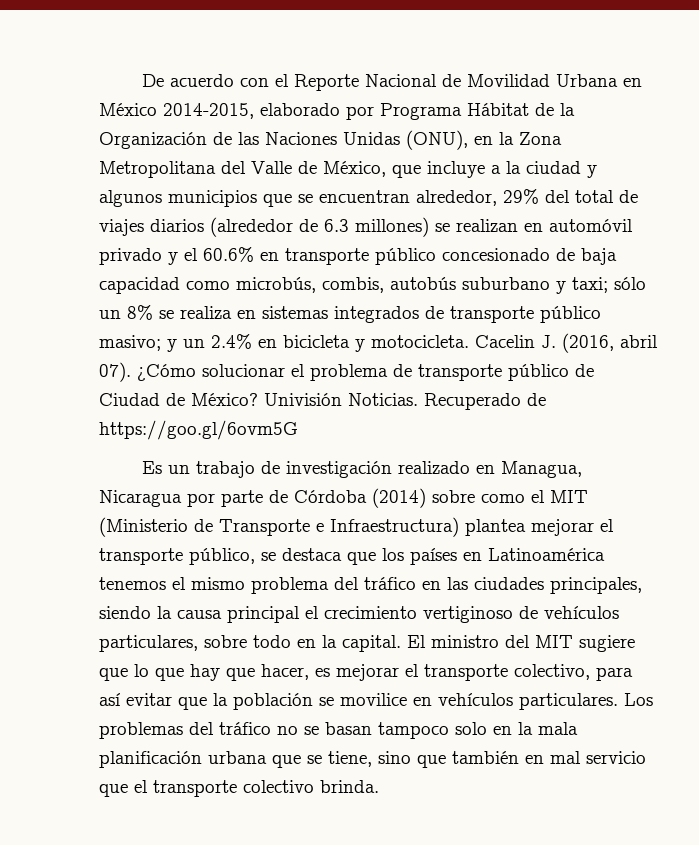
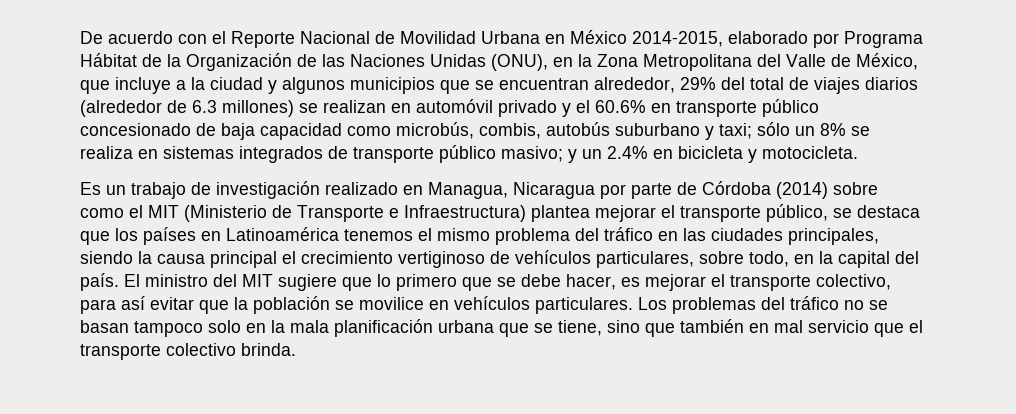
- Cacelin J. (2016, abril 07). ¿Cómo solucionar el problema de transporte público de Ciudad de México? Univisión Noticias. Recuperado de https://goo.gl/6ovm5G
- Es un trabajo de investigación realizado en Managua, Nicaragua por parte de Córdoba (2014) sobre como el MIT (Ministerio de Transporte e Infraestructura) plantea mejorar el transporte público, se destaca que los países en Latinoamérica tenemos el mismo problema del tráfico en las ciudades principales, siendo la causa principal el crecimiento vertiginoso de vehículos particulares, sobre todo en la capital.
+ Es un trabajo de investigación realizado en Managua, Nicaragua por parte de Córdoba (2014) sobre como el MIT (Ministerio de Transporte e Infraestructura) plantea mejorar el transporte público, se destaca que los países en Latinoamérica tenemos el mismo problema del tráfico en las ciudades principales, siendo la causa principal el crecimiento vertiginoso de vehículos particulares, sobre todo, en la capital del país.
- El ministro del MIT sugiere que lo que hay que hacer, es mejorar el transporte colectivo, para así evitar que la población se movilice en vehículos particulares.
+ El ministro del MIT sugiere que lo primero que se debe hacer, es mejorar el transporte colectivo, para así evitar que la población se movilice en vehículos particulares.

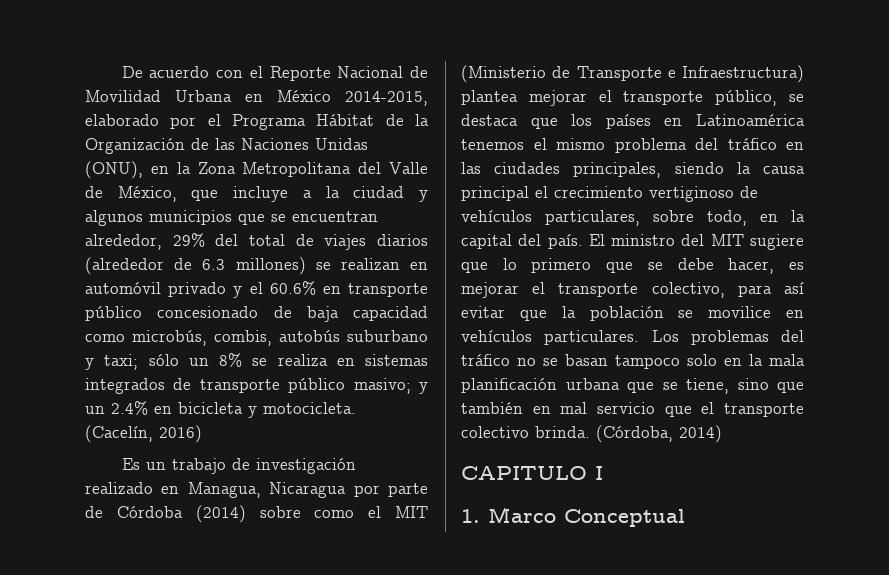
- De acuerdo con el Reporte Nacional de Movilidad Urbana en México 2014-2015, elaborado por Programa Hábitat de la Organización de las Naciones Unidas (ONU), en la Zona Metropolitana del Valle de México, que incluye a la ciudad y algunos municipios que se encuentran alrededor, 29% del total de viajes diarios (alrededor de 6.3 millones) se realizan en automóvil privado y el 60.6% en transporte público concesionado de baja capacidad como microbús, combis, autobús suburbano y taxi;
+ De acuerdo con el Reporte Nacional de Movilidad Urbana en México 2014-2015, elaborado por el Programa Hábitat de la Organización de las Naciones Unidas (ONU), en la Zona Metropolitana del Valle de México, que incluye a la ciudad y algunos municipios que se encuentran alrededor, 29% del total de viajes diarios (alrededor de 6.3 millones) se realizan en automóvil privado y el 60.6% en transporte público concesionado de baja capacidad como microbús, combis, autobús suburbano y taxi;
+ (Cacelín, 2016)
+ (Córdoba, 2014)
+ CAPITULO I
+ 1. Marco Conceptual

